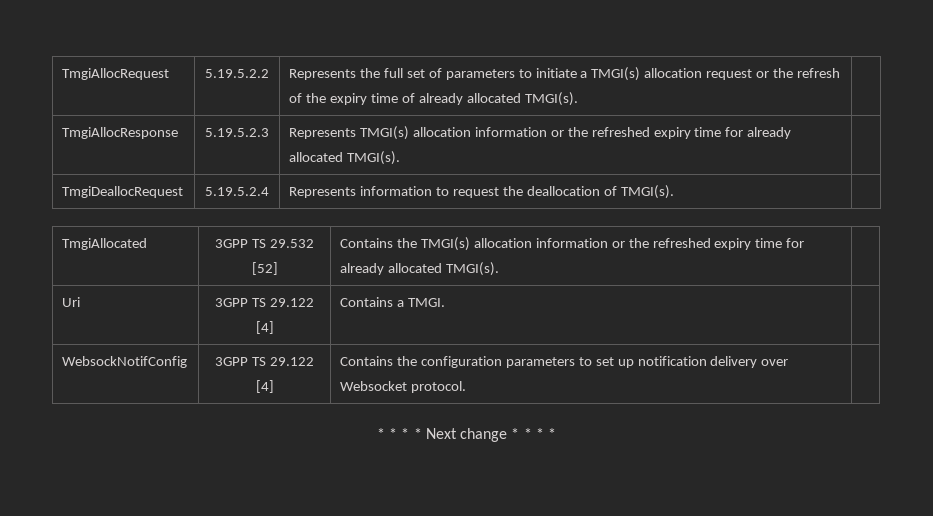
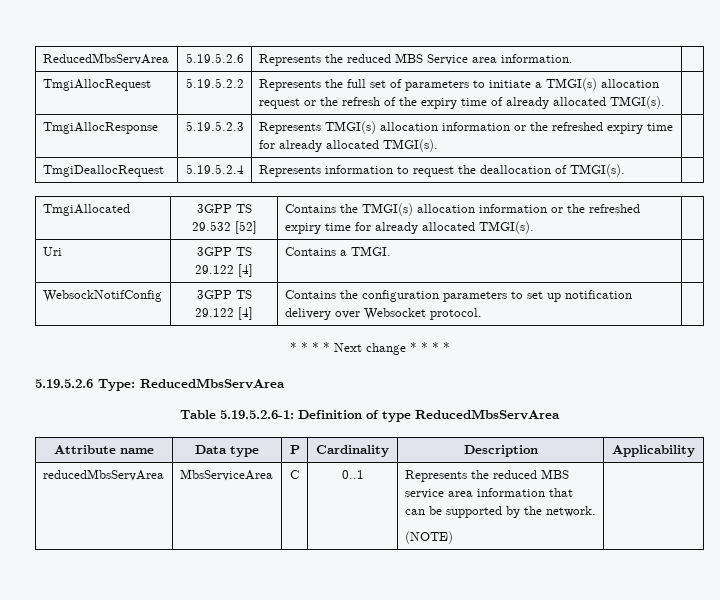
+ ReducedMbsServArea | 5.19.5.2.6 | Represents the reduced MBS Service area information. |
+ 5.19.5.2.6 Type: ReducedMbsServArea
+ Table 5.19.5.2.6-1: Definition of type ReducedMbsServArea
+ Attribute name | Data type | P | Cardinality | Description | Applicability
+ reducedMbsServArea | MbsServiceArea | C | 0..1 | Represents the reduced MBS service area information that can be supported by the network.
+ (NOTE) |

